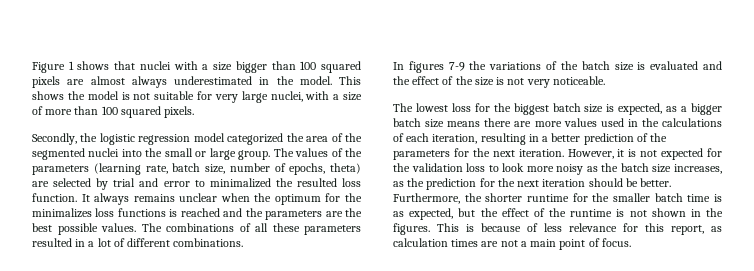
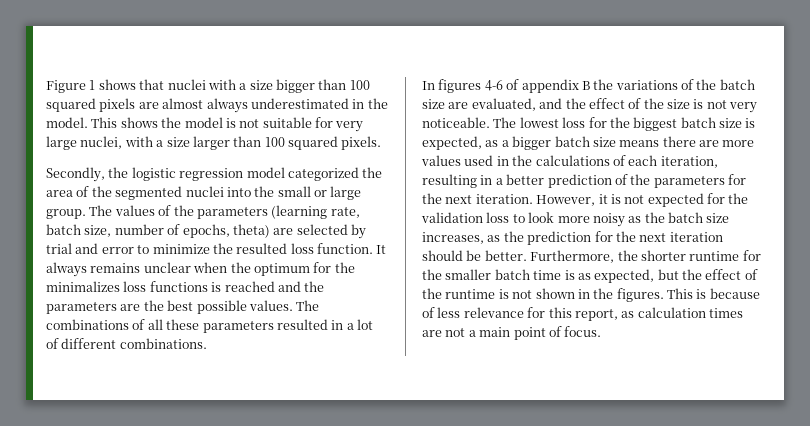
- This shows the model is not suitable for very large nuclei, with a size of more than 100 squared pixels.
+ This shows the model is not suitable for very large nuclei, with a size larger than 100 squared pixels.
- The values of the parameters (learning rate, batch size, number of epochs, theta) are selected by trial and error to minimalized the resulted loss function.
+ The values of the parameters (learning rate, batch size, number of epochs, theta) are selected by trial and error to minimize the resulted loss function.
- In figures 7-9 the variations of the batch size is evaluated and the effect of the size is not very noticeable.
- The lowest loss for the biggest batch size is expected, as a bigger batch size means there are more values used in the calculations of each iteration, resulting in a better prediction of the parameters for the next iteration.
+ In figures 4-6 of appendix B the variations of the batch size are evaluated, and the effect of the size is not very noticeable. The lowest loss for the biggest batch size is expected, as a bigger batch size means there are more values used in the calculations of each iteration, resulting in a better prediction of the parameters for the next iteration.

